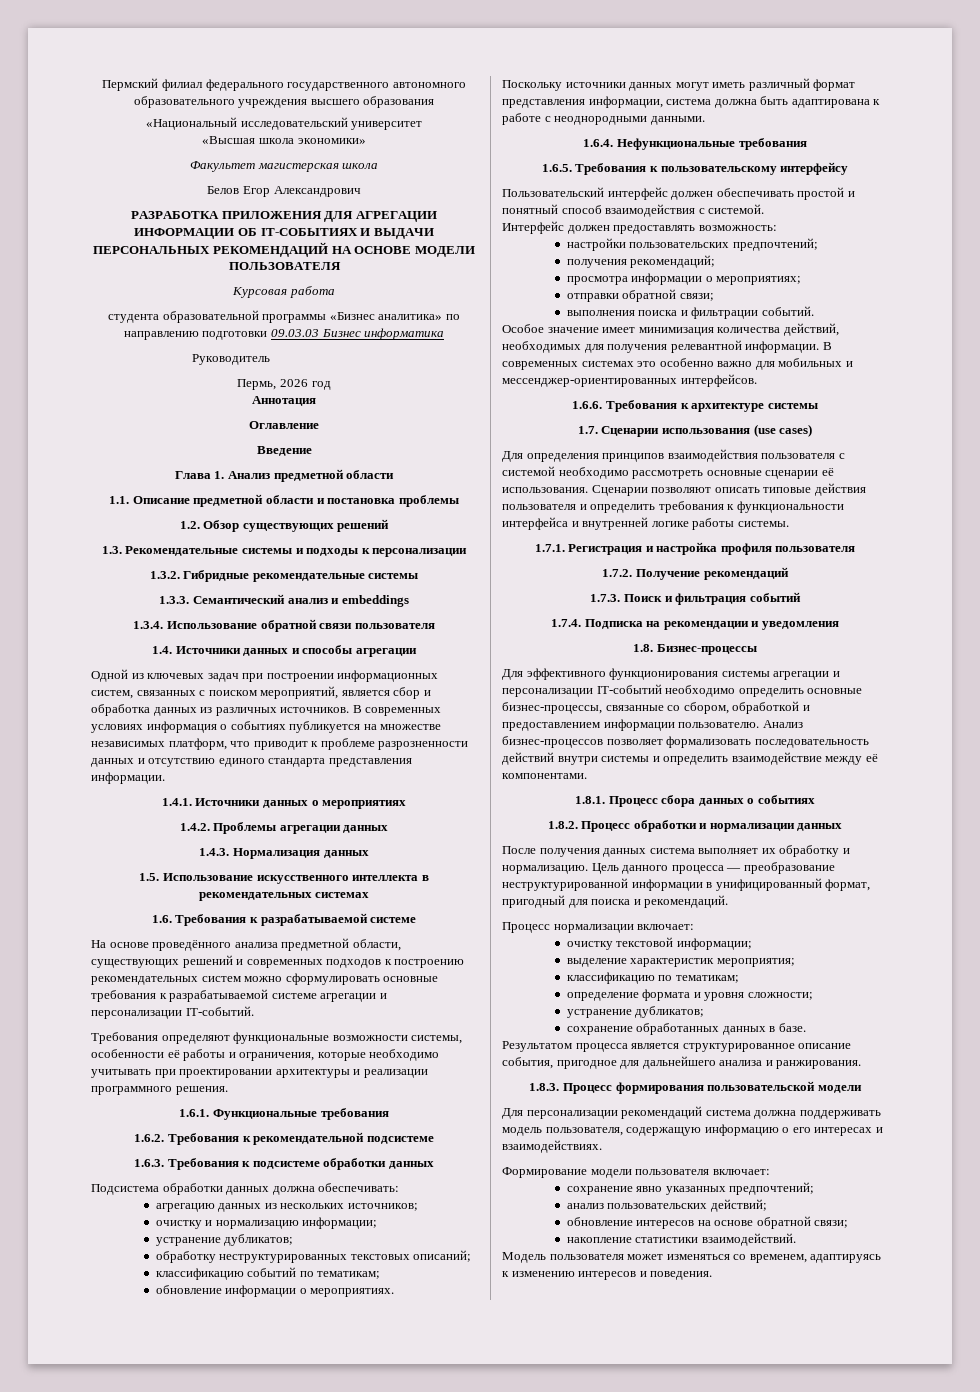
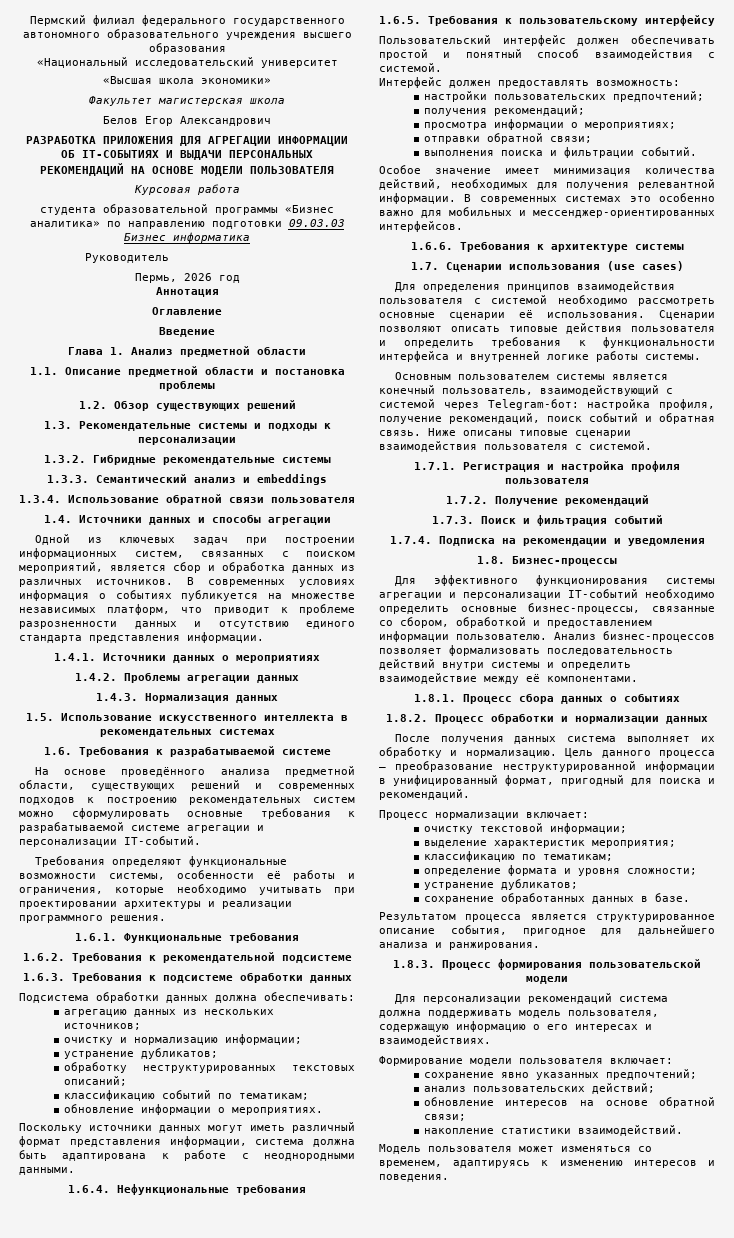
+ Основным пользователем системы является конечный пользователь, взаимодействующий с системой через Telegram-бот: настройка профиля, получение рекомендаций, поиск событий и обратная связь. Ниже описаны типовые сценарии взаимодействия пользователя с системой.

